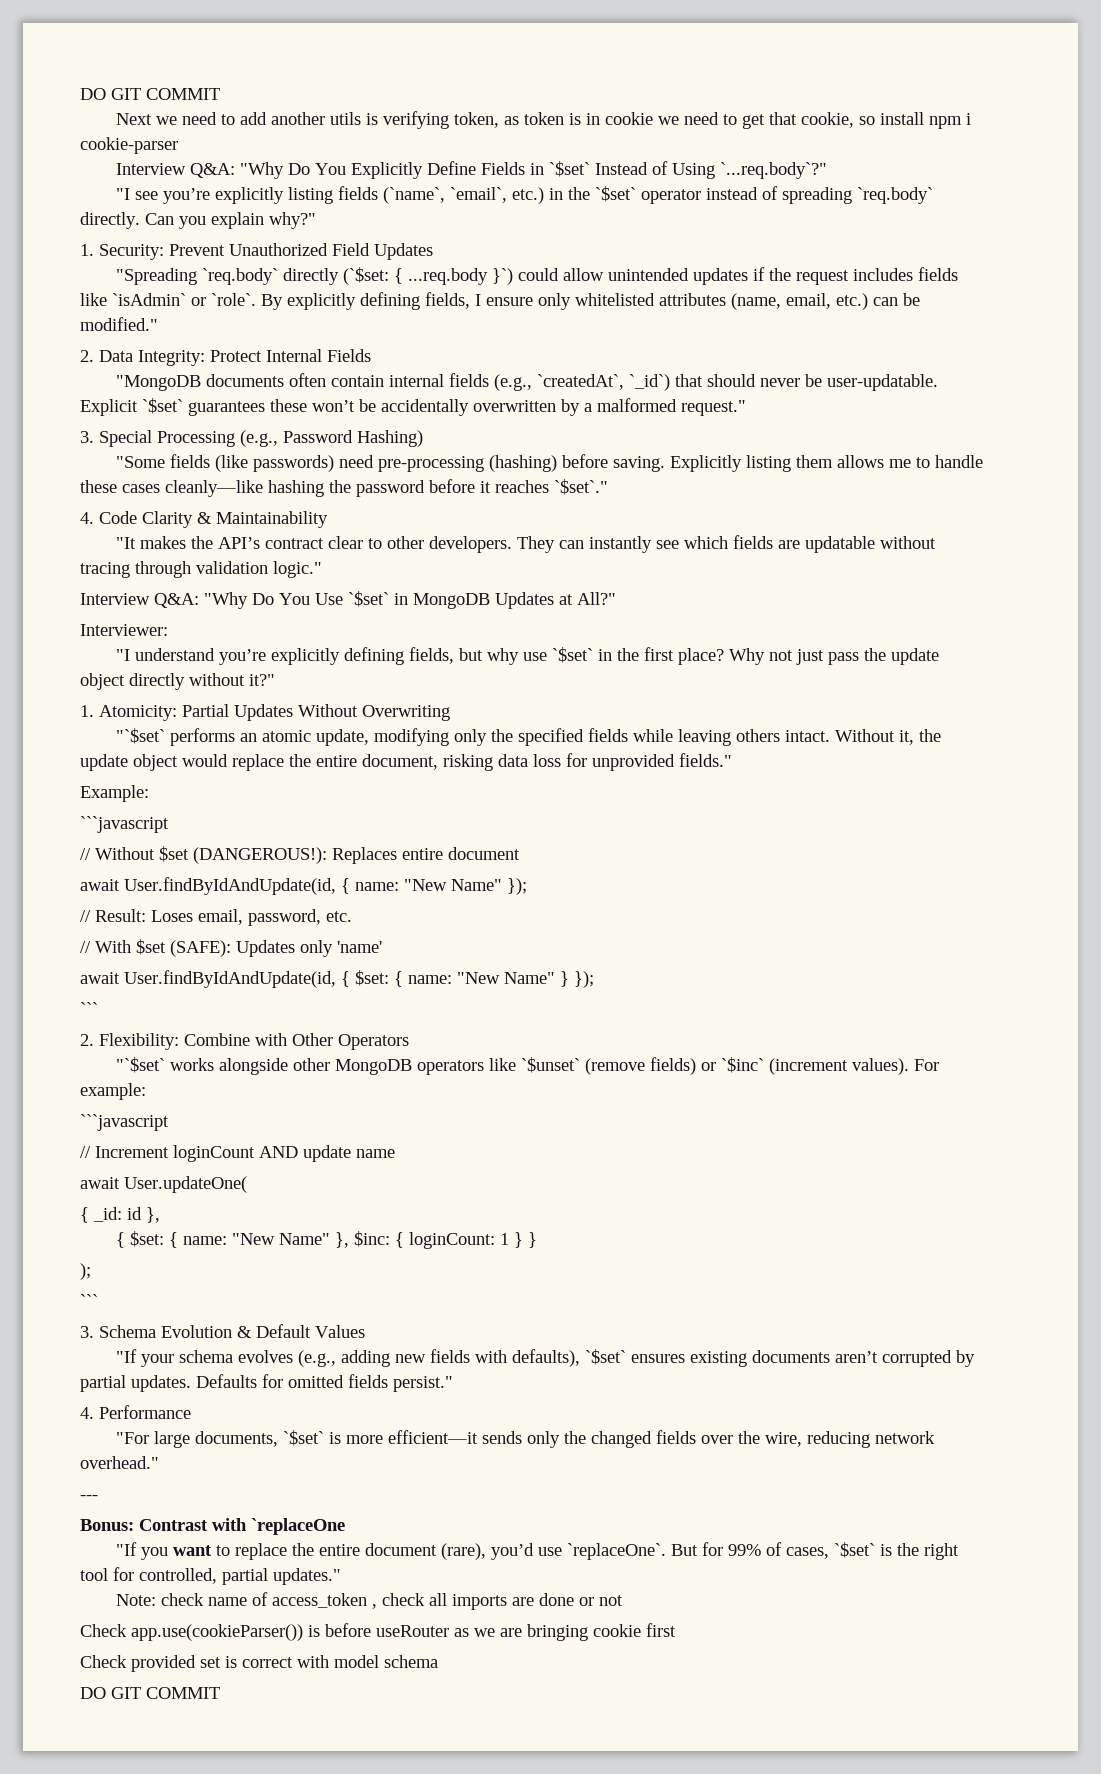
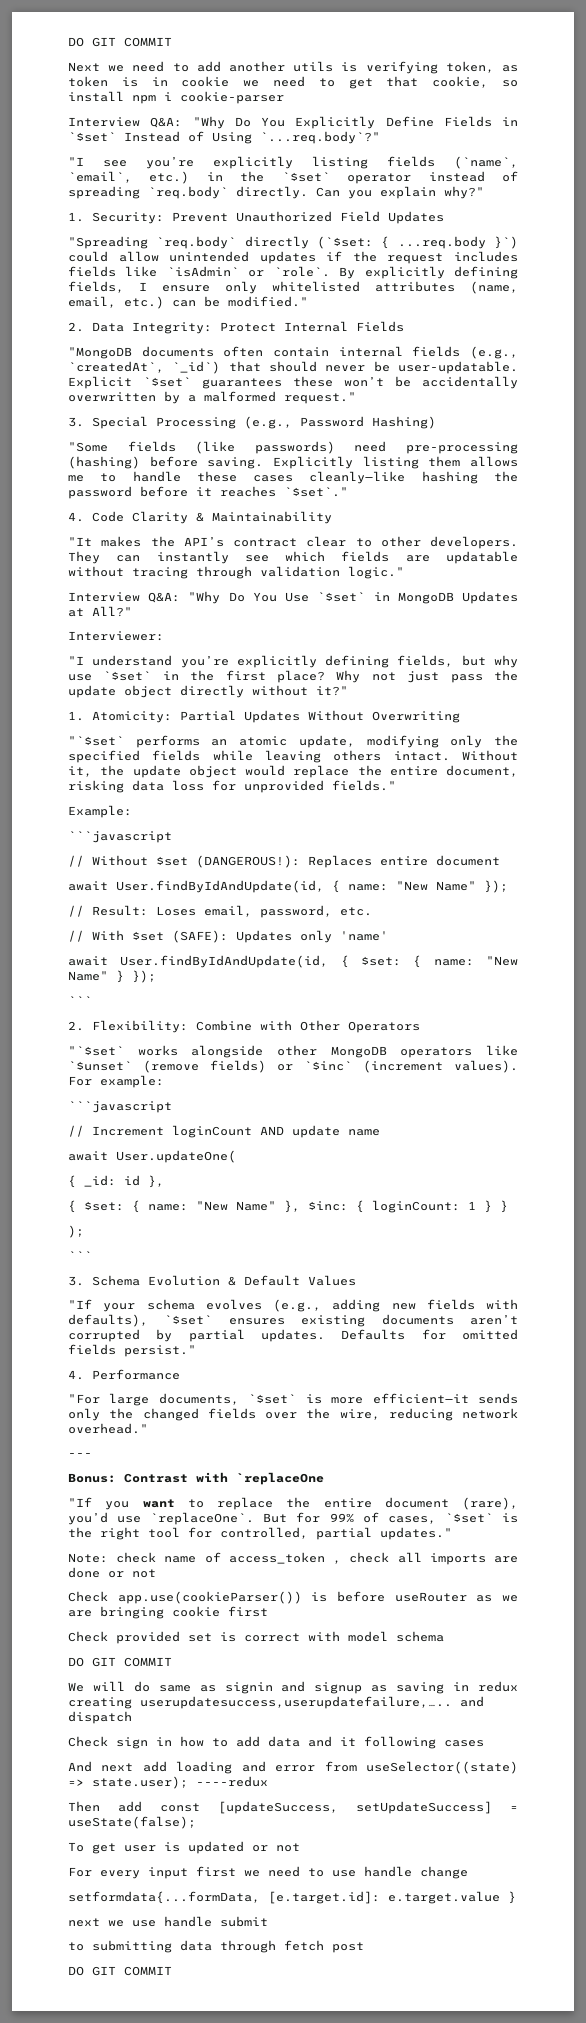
+ We will do same as signin and signup as saving in redux creating userupdatesuccess,userupdatefailure,….. and dispatch
+ Check sign in how to add data and it following cases
+ And next add loading and error from useSelector((state) => state.user); ----redux
+ Then add const [updateSuccess, setUpdateSuccess] = useState(false);
+ To get user is updated or not
+ For every input first we need to use handle change
+ setformdata{...formData, [e.target.id]: e.target.value }
+ next we use handle submit
+ to submitting data through fetch post
+ DO GIT COMMIT

